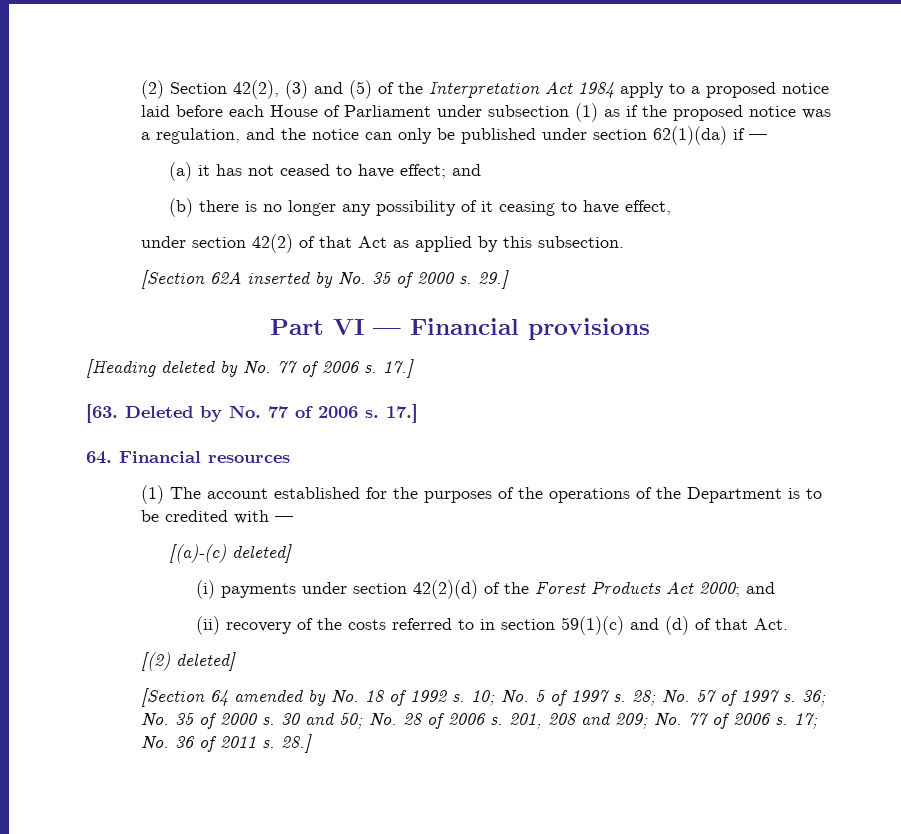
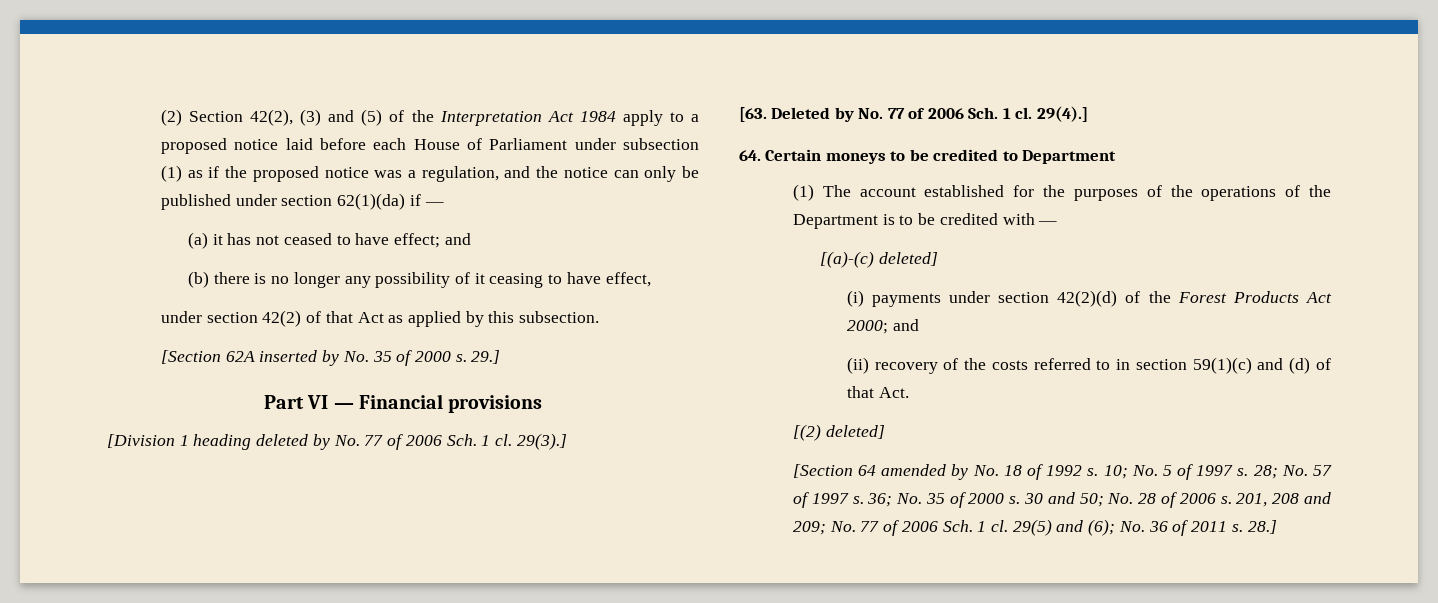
- [Heading deleted by No. 77 of 2006 s. 17.]
+ [Division 1 heading deleted by No. 77 of 2006 Sch. 1 cl. 29(3).]
- [63. Deleted by No. 77 of 2006 s. 17.]
- 64. Financial resources
+ [63. Deleted by No. 77 of 2006 Sch. 1 cl. 29(4).]
+ 64. Certain moneys to be credited to Department
- 201, 208 and 209; No. 77 of 2006 s. 17; No. 36 of 2011 s.
+ 201, 208 and 209; No. 77 of 2006 Sch. 1 cl. 29(5) and (6); No. 36 of 2011 s.

